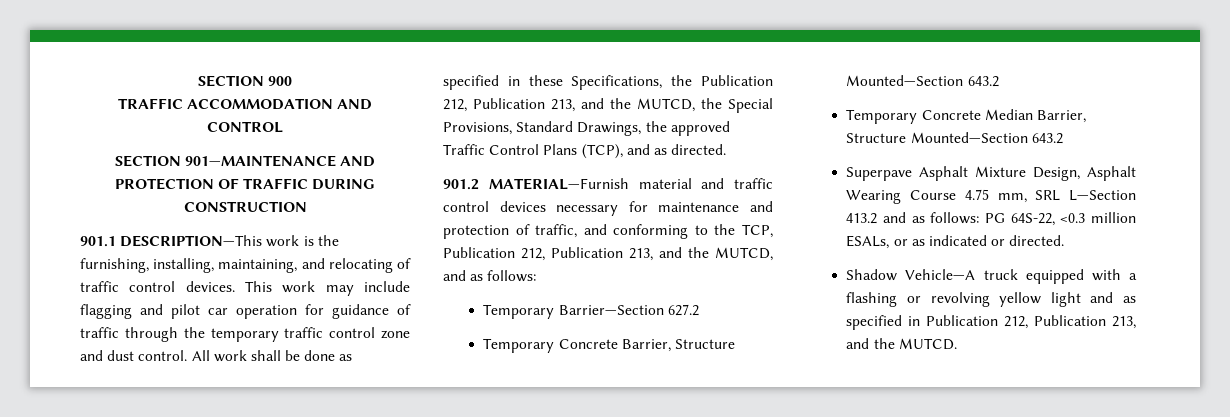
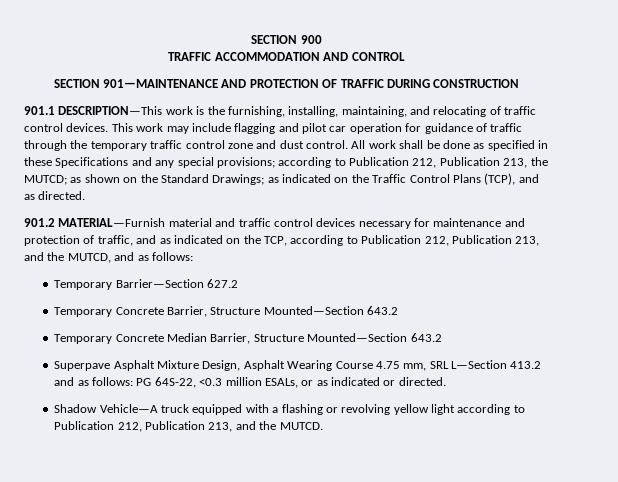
- All work shall be done as specified in these Specifications, the Publication 212, Publication 213, and the MUTCD, the Special Provisions, Standard Drawings, the approved Traffic Control Plans (TCP), and as directed.
+ All work shall be done as specified in these Specifications and any special provisions; according to Publication 212, Publication 213, the MUTCD; as shown on the Standard Drawings; as indicated on the Traffic Control Plans (TCP), and as directed.
- 901.2 MATERIAL—Furnish material and traffic control devices necessary for maintenance and protection of traffic, and conforming to the TCP, Publication 212, Publication 213, and the MUTCD, and as follows:
+ 901.2 MATERIAL—Furnish material and traffic control devices necessary for maintenance and protection of traffic, and as indicated on the TCP, according to Publication 212, Publication 213, and the MUTCD, and as follows:
- Shadow Vehicle—A truck equipped with a flashing or revolving yellow light and as specified in Publication 212, Publication 213, and the MUTCD.
+ Shadow Vehicle—A truck equipped with a flashing or revolving yellow light according to Publication 212, Publication 213, and the MUTCD.

